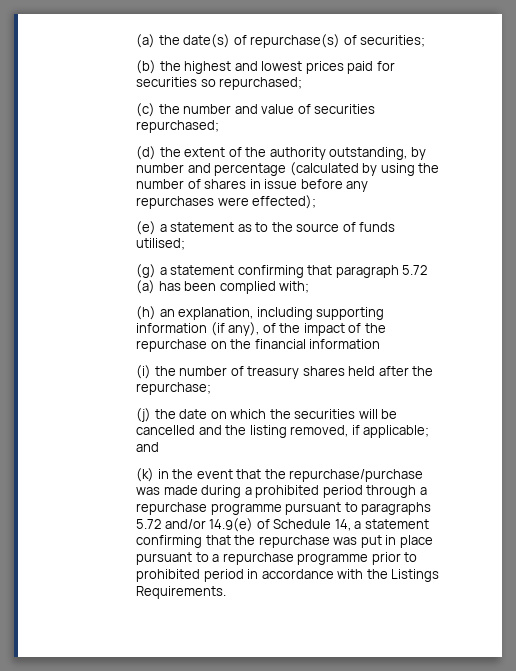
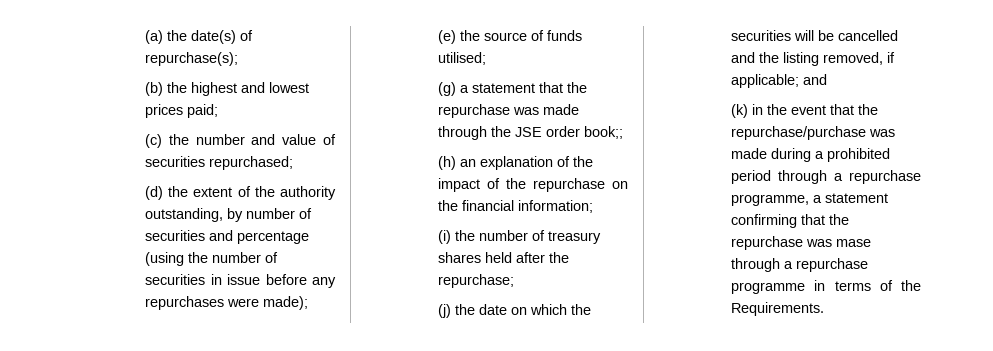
- (a) the date(s) of repurchase(s) of securities;
+ (a) the date(s) of repurchase(s);
- (b) the highest and lowest prices paid for securities so repurchased;
+ (b) the highest and lowest prices paid;
- (d) the extent of the authority outstanding, by number and percentage (calculated by using the number of shares in issue before any repurchases were effected);
+ (d) the extent of the authority outstanding, by number of securities and percentage (using the number of securities in issue before any repurchases were made);
- (e) a statement as to the source of funds utilised;
+ (e) the source of funds utilised;
- (g) a statement confirming that paragraph 5.72 (a) has been complied with;
- (h) an explanation, including supporting information (if any), of the impact of the repurchase on the financial information
+ (g) a statement that the repurchase was made through the JSE order book;;
+ (h) an explanation of the impact of the repurchase on the financial information;
- (k) in the event that the repurchase/purchase was made during a prohibited period through a repurchase programme pursuant to paragraphs 5.72 and/or 14.9(e) of Schedule 14, a statement confirming that the repurchase was put in place pursuant to a repurchase programme prior to prohibited period in accordance with the Listings Requirements.
+ (k) in the event that the repurchase/purchase was made during a prohibited period through a repurchase programme, a statement confirming that the repurchase was mase through a repurchase programme in terms of the Requirements.

